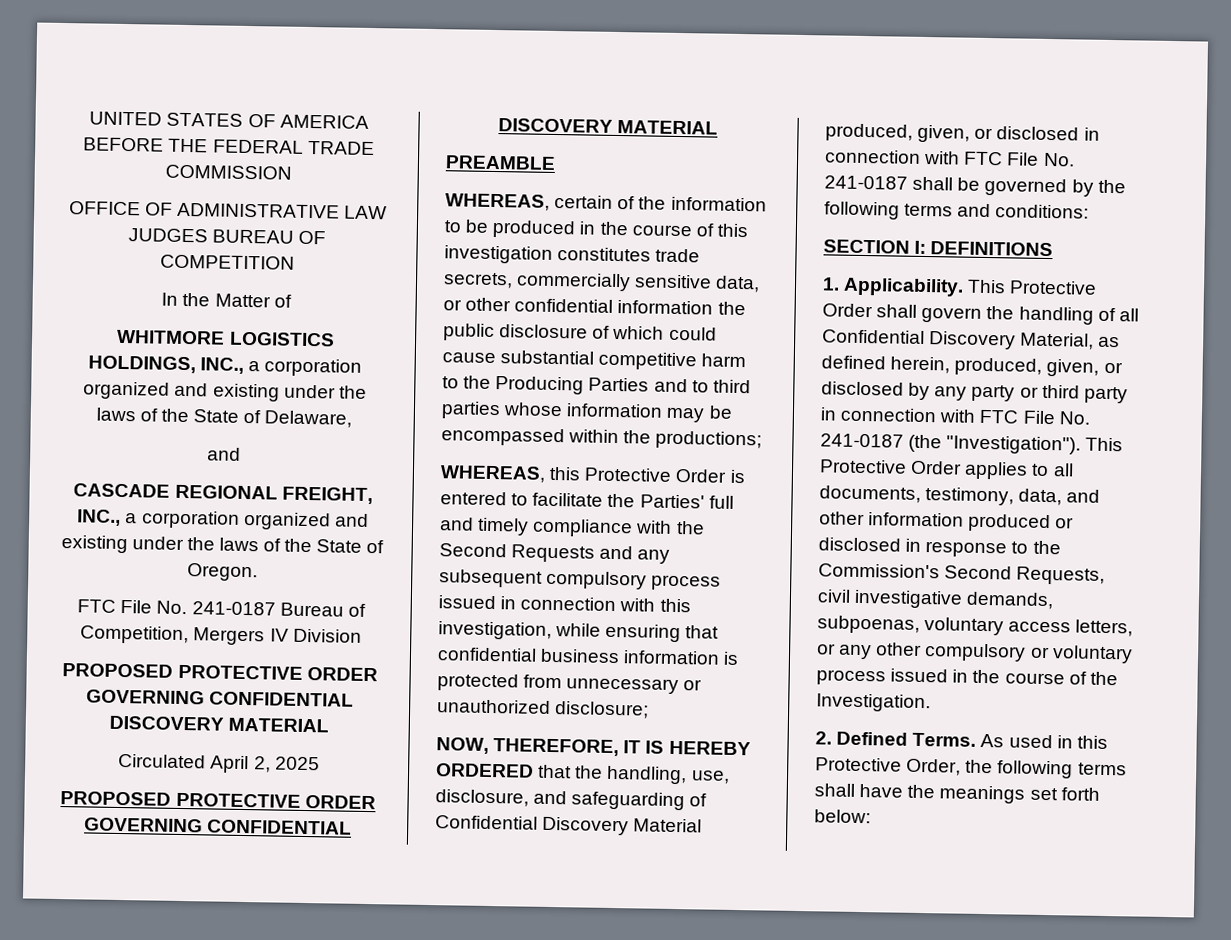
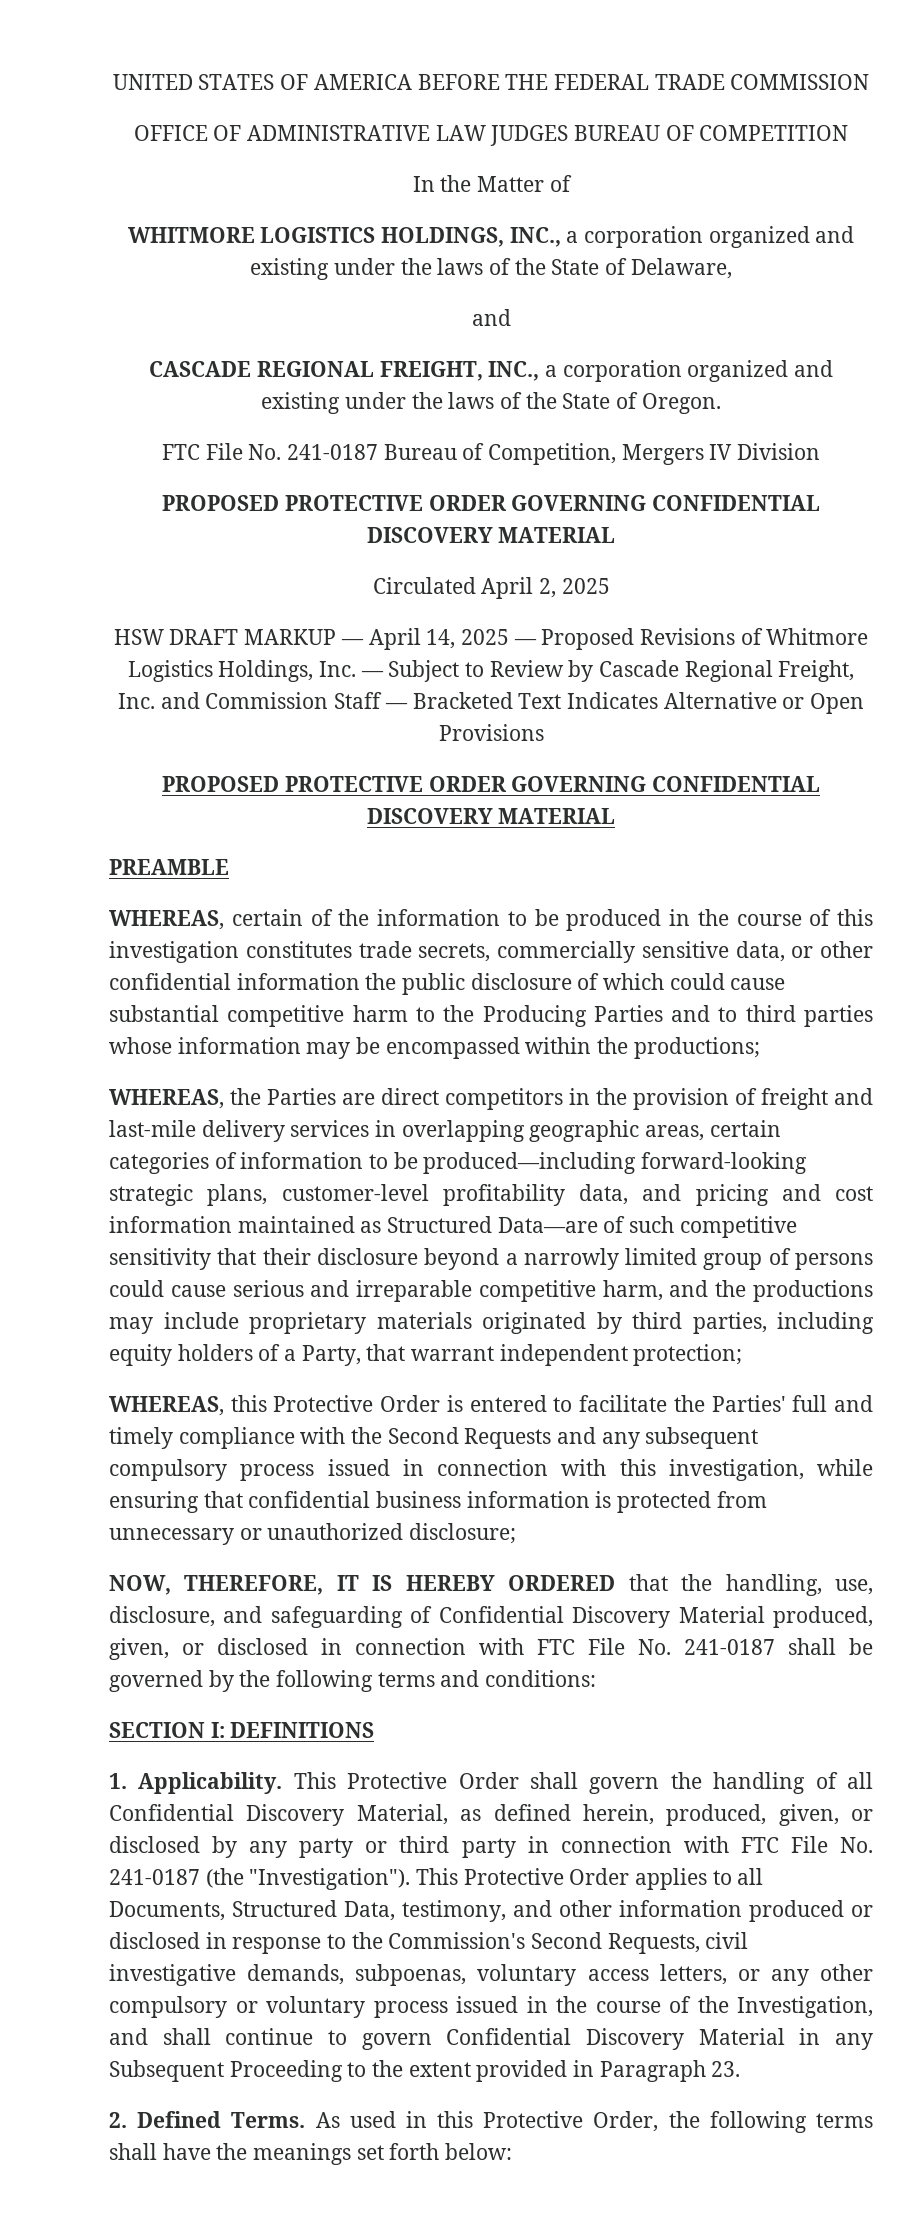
+ HSW DRAFT MARKUP — April 14, 2025 — Proposed Revisions of Whitmore Logistics Holdings, Inc. — Subject to Review by Cascade Regional Freight, Inc. and Commission Staff — Bracketed Text Indicates Alternative or Open Provisions
+ WHEREAS, the Parties are direct competitors in the provision of freight and last-mile delivery services in overlapping geographic areas, certain categories of information to be produced—including forward-looking strategic plans, customer-level profitability data, and pricing and cost information maintained as Structured Data—are of such competitive sensitivity that their disclosure beyond a narrowly limited group of persons could cause serious and irreparable competitive harm, and the productions may include proprietary materials originated by third parties, including equity holders of a Party, that warrant independent protection;
- This Protective Order applies to all documents, testimony, data, and other information produced or disclosed in response to the Commission's Second Requests, civil investigative demands, subpoenas, voluntary access letters, or any other compulsory or voluntary process issued in the course of the Investigation.
+ This Protective Order applies to all Documents, Structured Data, testimony, and other information produced or disclosed in response to the Commission's Second Requests, civil investigative demands, subpoenas, voluntary access letters, or any other compulsory or voluntary process issued in the course of the Investigation, and shall continue to govern Confidential Discovery Material in any Subsequent Proceeding to the extent provided in Paragraph 23.

